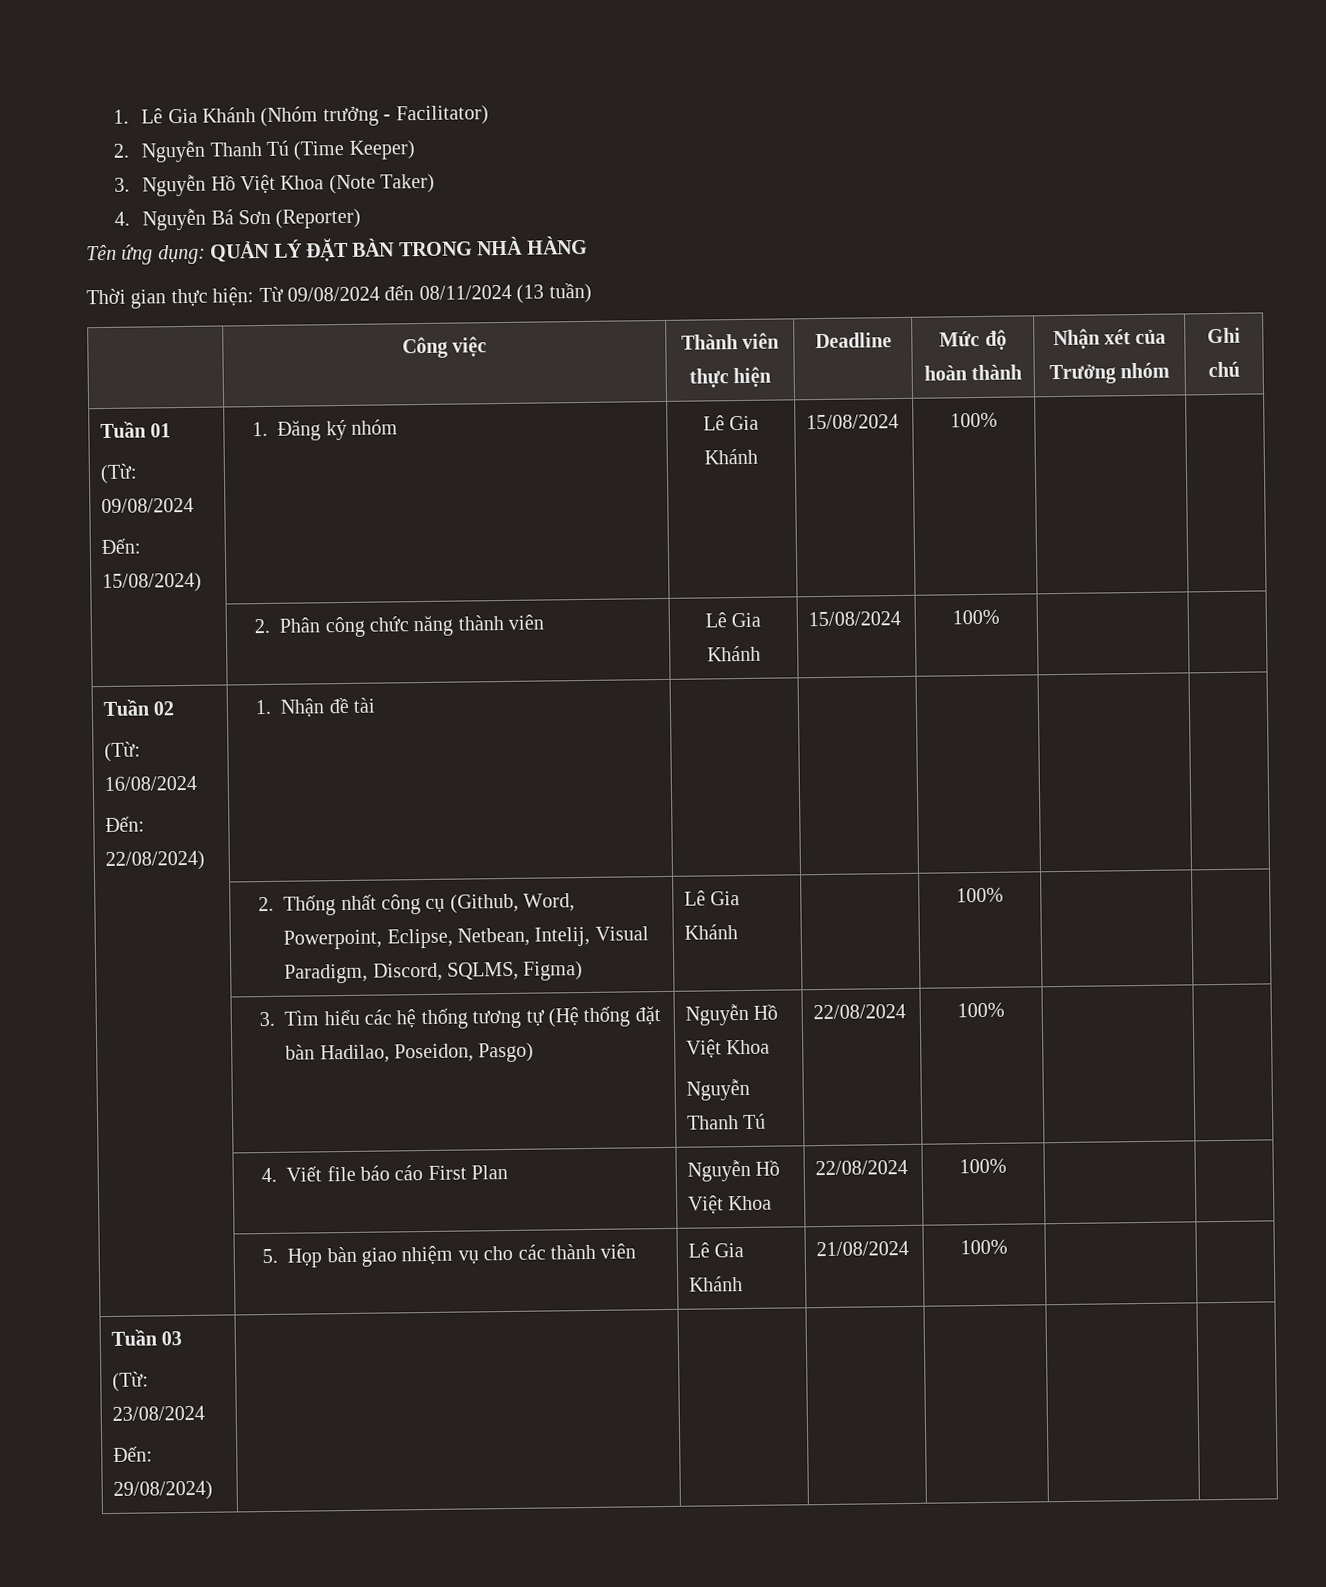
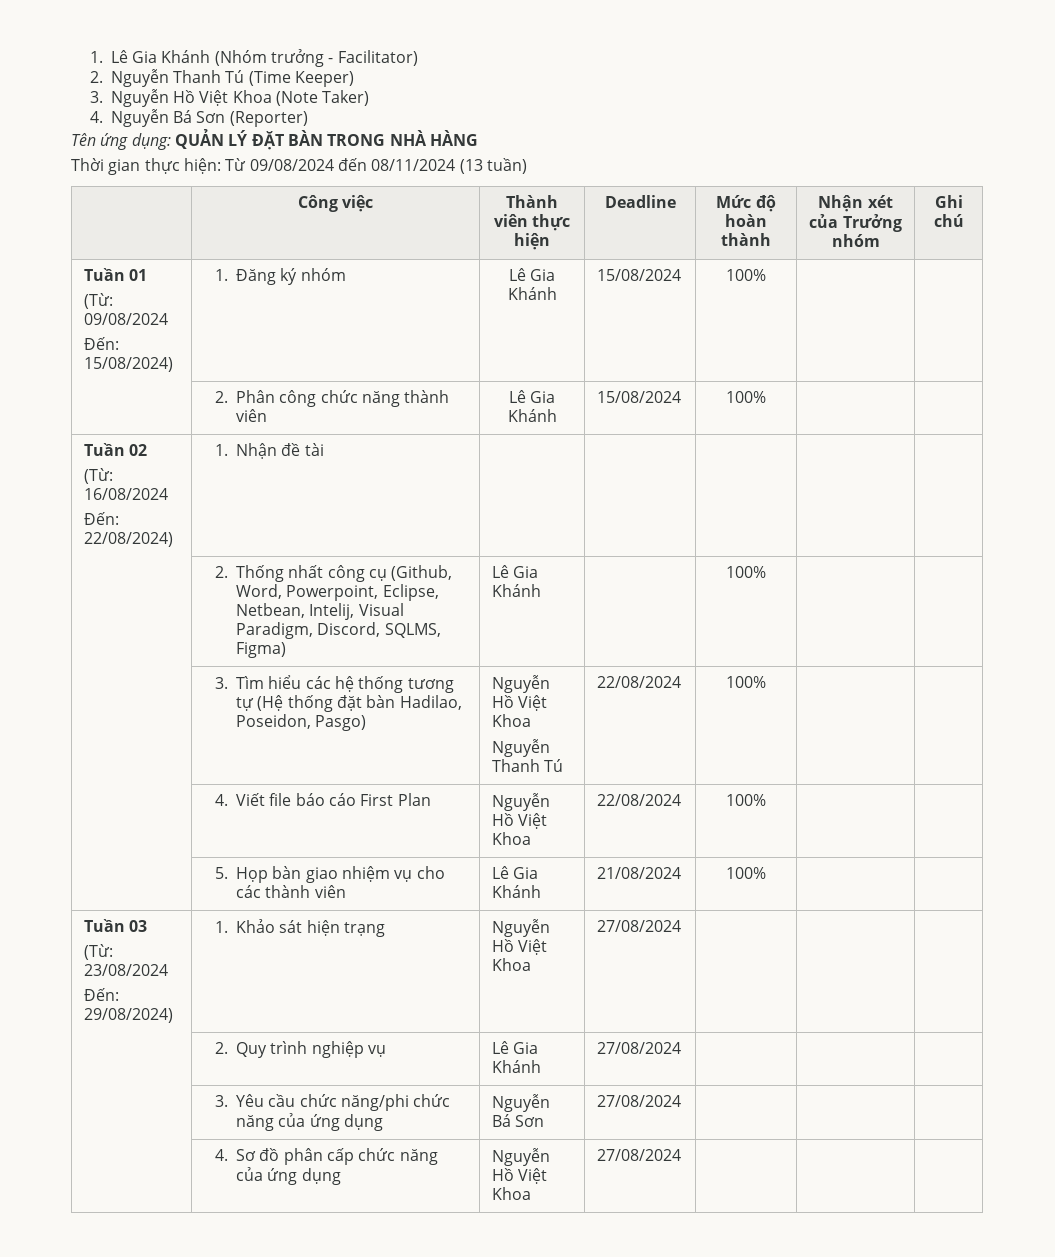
  Tuần 03
  (Từ: 23/08/2024
- Đến: 29/08/2024) | | | | | |
+ Đến: 29/08/2024) | 1. Khảo sát hiện trạng | Nguyễn Hồ Việt Khoa | 27/08/2024 | | |
+ | 2. Quy trình nghiệp vụ | Lê Gia Khánh | 27/08/2024 | | |
+ | 3. Yêu cầu chức năng/phi chức năng của ứng dụng | Nguyễn Bá Sơn | 27/08/2024 | | |
+ | 4. Sơ đồ phân cấp chức năng của ứng dụng | Nguyễn Hồ Việt Khoa | 27/08/2024 | | |

